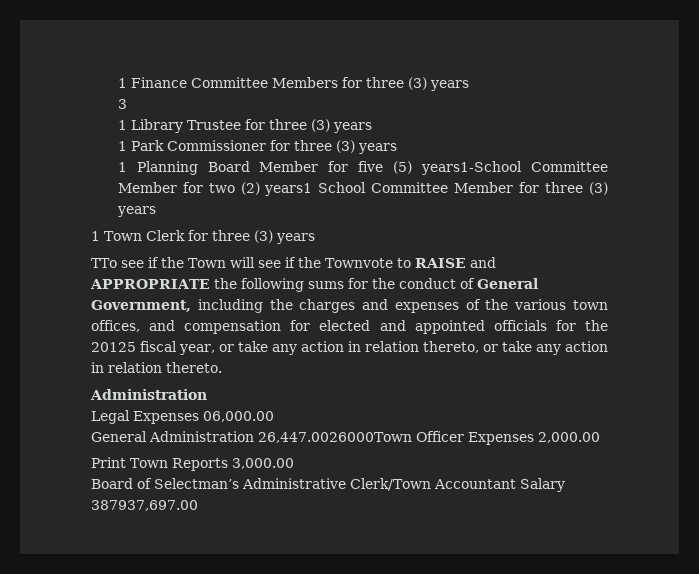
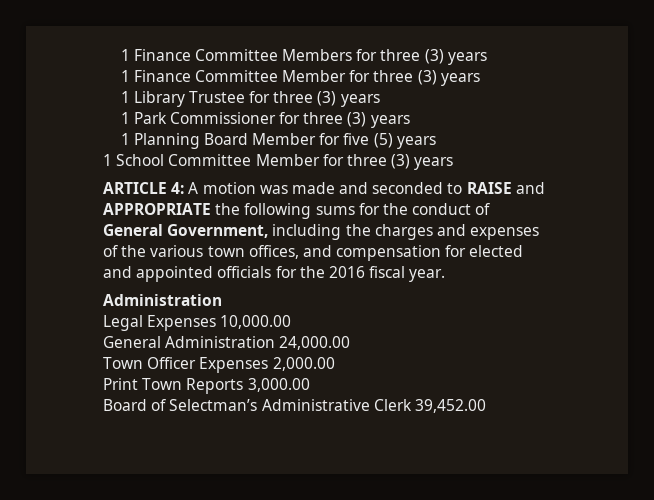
- 3
+ 1 Finance Committee Member for three (3) years
- 1 Planning Board Member for five (5) years1-School Committee Member for two (2) years1 School Committee Member for three (3) years
+ 1 Planning Board Member for five (5) years
+ 1 School Committee Member for three (3) years
- 1 Town Clerk for three (3) years
- TTo see if the Town will see if the Townvote to RAISE and APPROPRIATE the following sums for the conduct of General Government, including the charges and expenses of the various town offices, and compensation for elected and appointed officials for the 20125 fiscal year, or take any action in relation thereto, or take any action in relation thereto.
+ ARTICLE 4: A motion was made and seconded to RAISE and APPROPRIATE the following sums for the conduct of General Government, including the charges and expenses of the various town offices, and compensation for elected and appointed officials for the 2016 fiscal year.
- Legal Expenses 06,000.00
+ Legal Expenses 10,000.00
- General Administration 26,447.0026000Town Officer Expenses 2,000.00
+ General Administration 24,000.00
+ Town Officer Expenses 2,000.00
- Board of Selectman’s Administrative Clerk/Town Accountant Salary 387937,697.00
+ Board of Selectman’s Administrative Clerk 39,452.00

